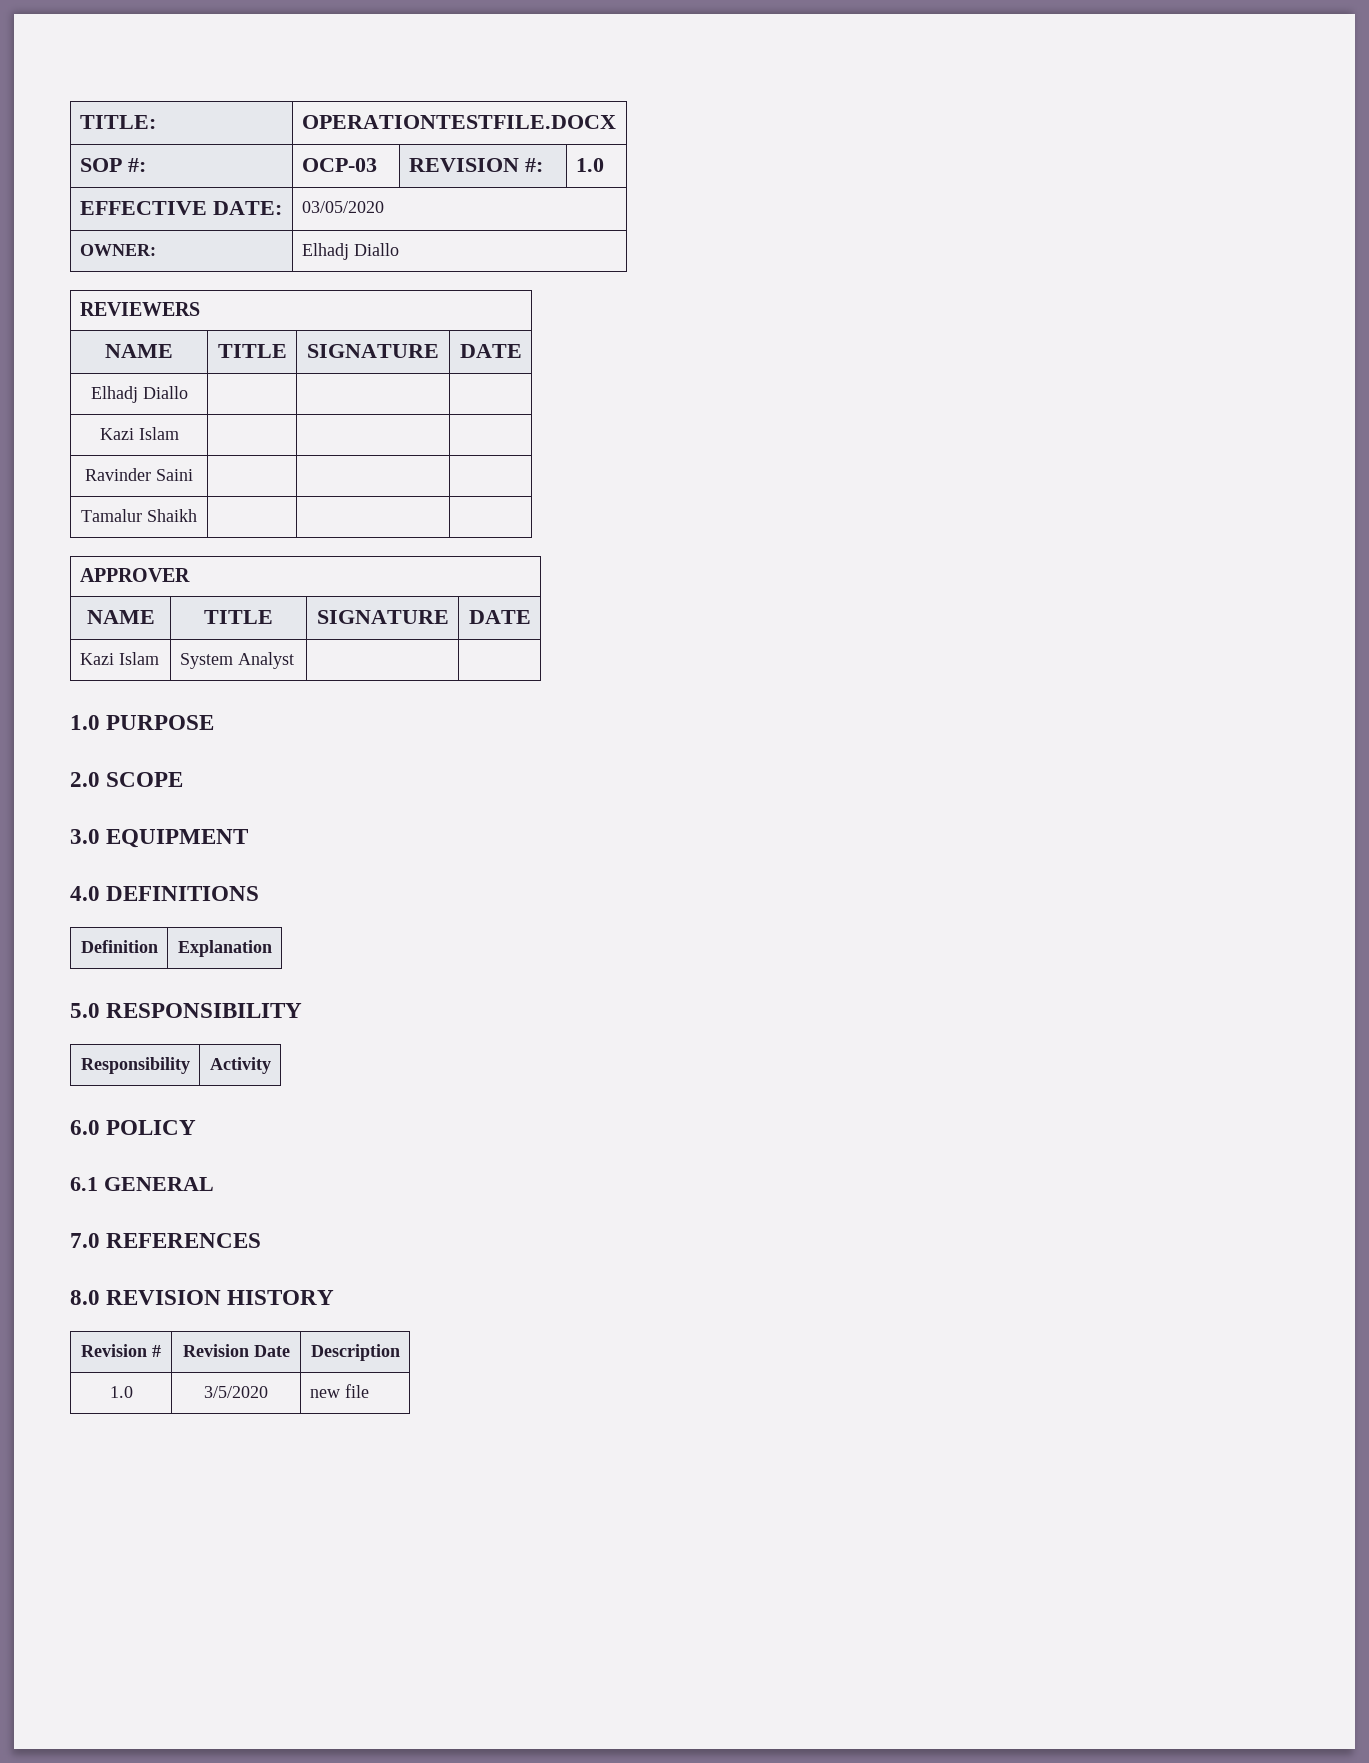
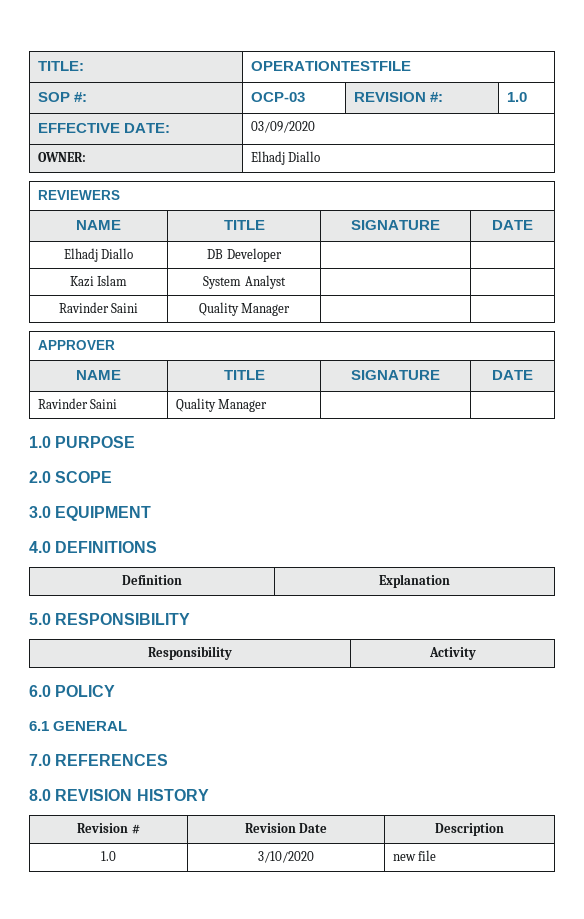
- TITLE: | OPERATIONTESTFILE.DOCX
+ TITLE: | OPERATIONTESTFILE
- EFFECTIVE DATE: | 03/05/2020
+ EFFECTIVE DATE: | 03/09/2020
- Elhadj Diallo | | |
- Kazi Islam | | |
- Ravinder Saini | | |
- Tamalur Shaikh | | |
+ Elhadj Diallo | DB Developer | |
+ Kazi Islam | System Analyst | |
+ Ravinder Saini | Quality Manager | |
  APPROVER
  NAME | TITLE | SIGNATURE | DATE
- Kazi Islam | System Analyst | |
+ Ravinder Saini | Quality Manager | |
- 1.0 | 3/5/2020 | new file
+ 1.0 | 3/10/2020 | new file

